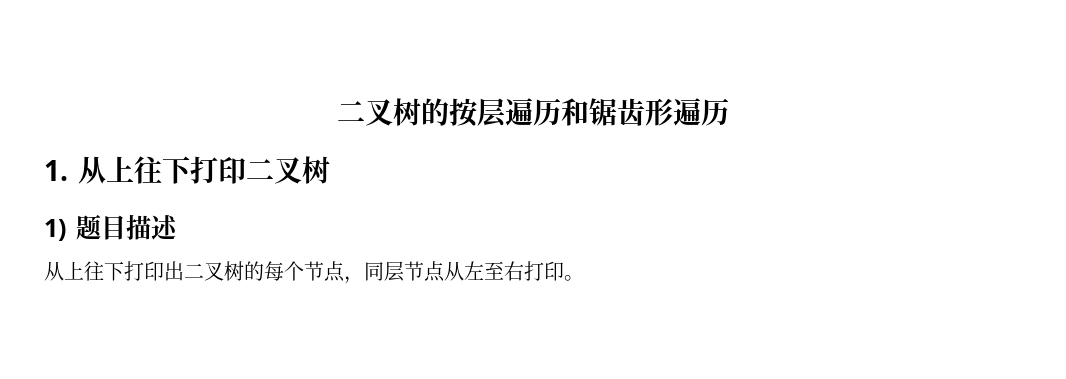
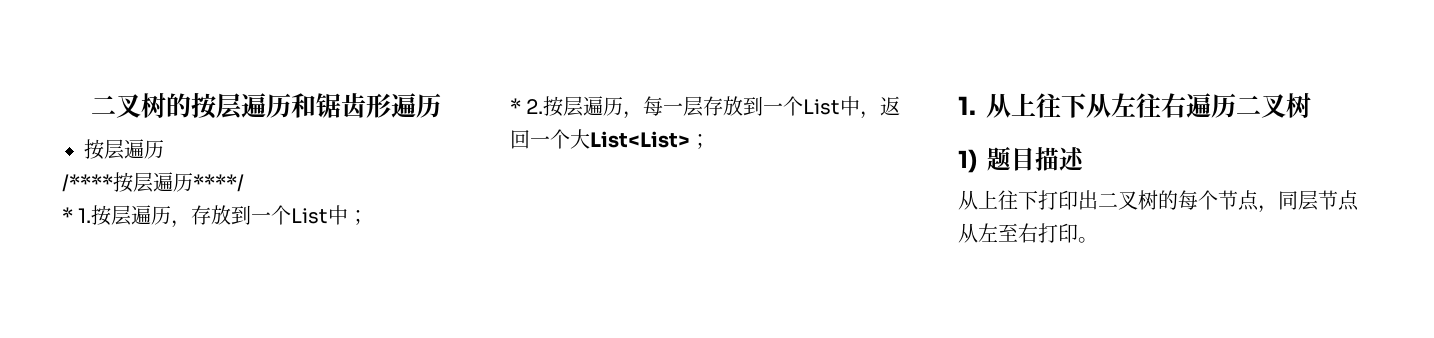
  二叉树的按层遍历和锯齿形遍历
+ 按层遍历
+ /****按层遍历****/
+ * 1.按层遍历，存放到一个List中；
+ * 2.按层遍历，每一层存放到一个List中，返回一个大List<List>；
- 1.从上往下打印二叉树
+ 1.从上往下从左往右遍历二叉树

